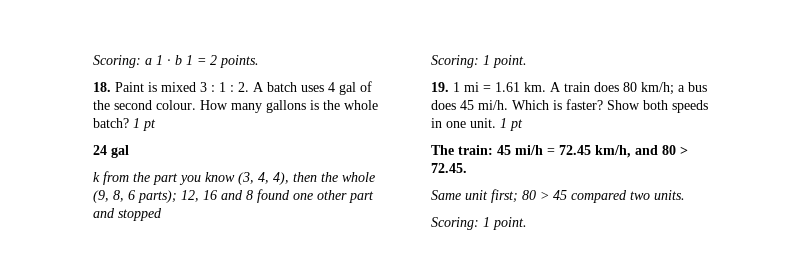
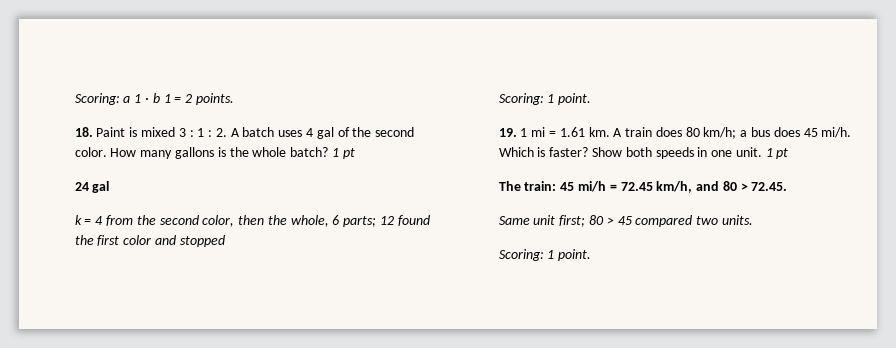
- 18. Paint is mixed 3 : 1 : 2. A batch uses 4 gal of the second colour.
+ 18. Paint is mixed 3 : 1 : 2. A batch uses 4 gal of the second color.
- k from the part you know (3, 4, 4), then the whole (9, 8, 6 parts); 12, 16 and 8 found one other part and stopped
+ k = 4 from the second color, then the whole, 6 parts; 12 found the first color and stopped

